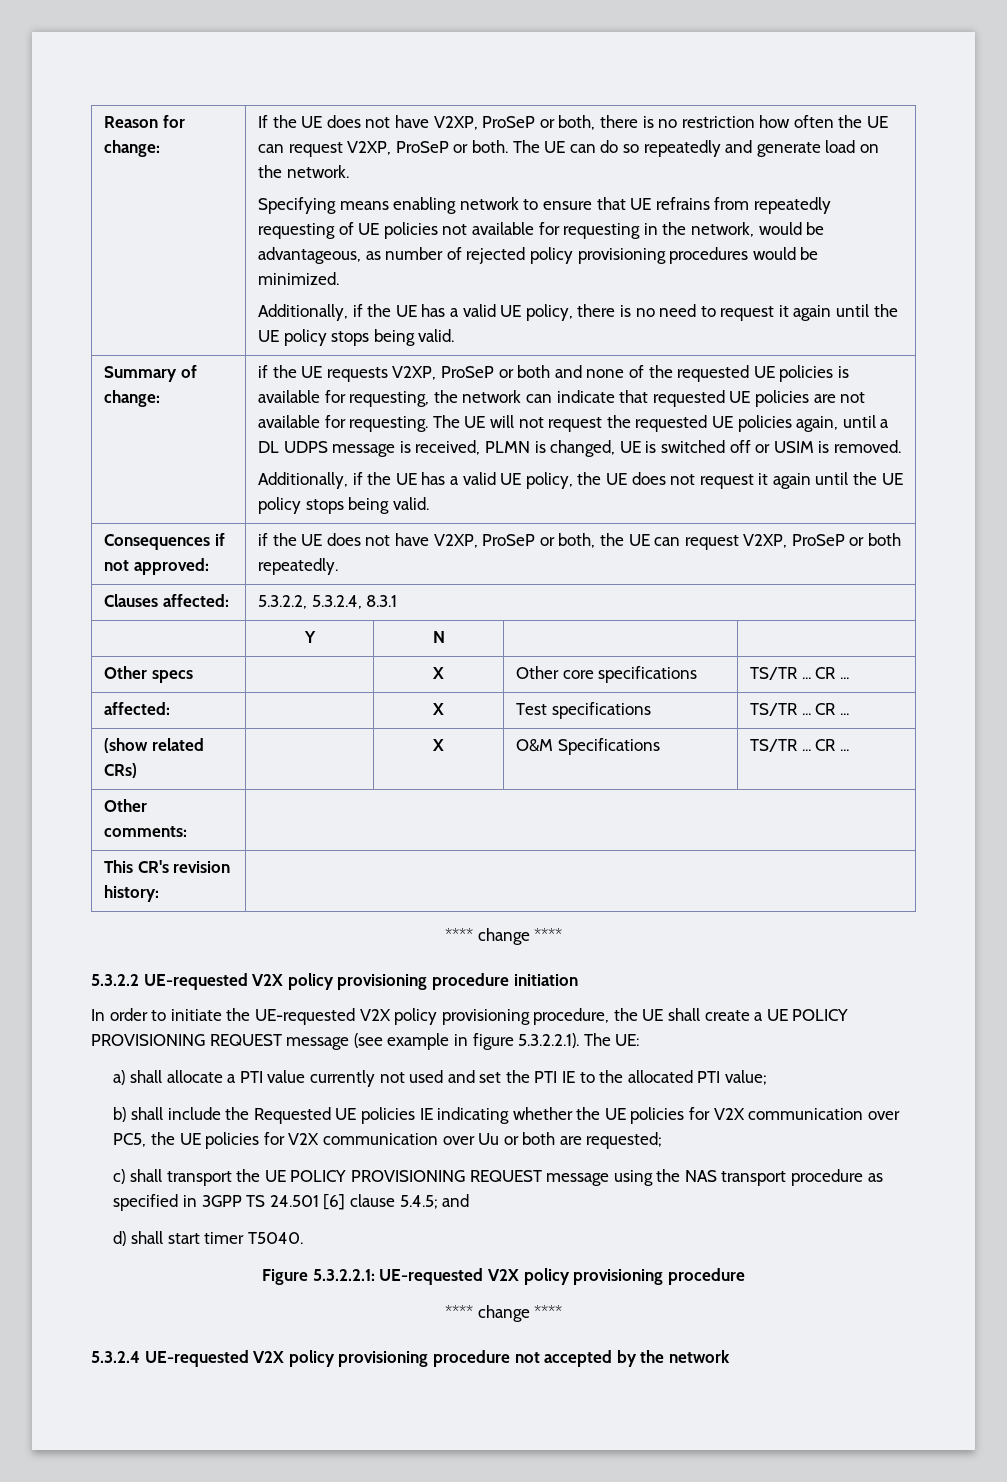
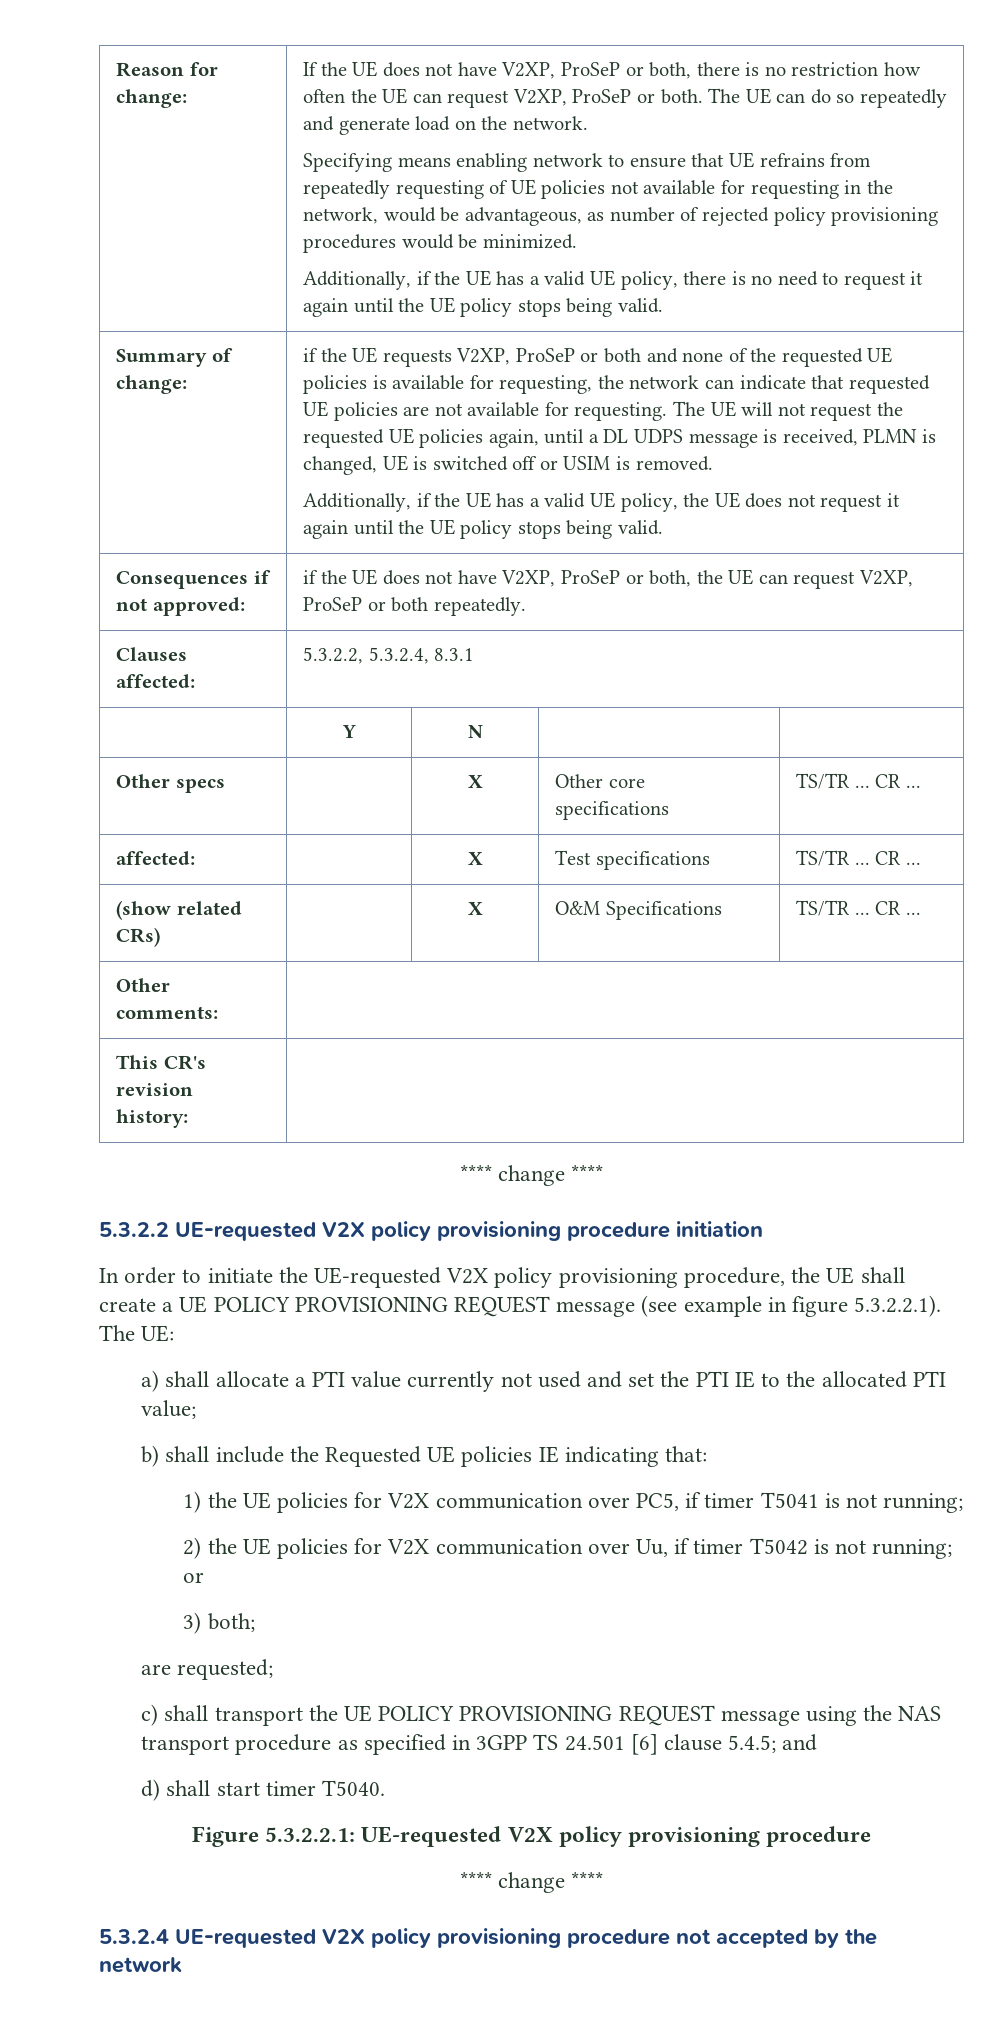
- b) shall include the Requested UE policies IE indicating whether the UE policies for V2X communication over PC5, the UE policies for V2X communication over Uu or both are requested;
+ b) shall include the Requested UE policies IE indicating that:
+ 1) the UE policies for V2X communication over PC5, if timer T5041 is not running;
+ 2) the UE policies for V2X communication over Uu, if timer T5042 is not running; or
+ 3) both;
+ are requested;

